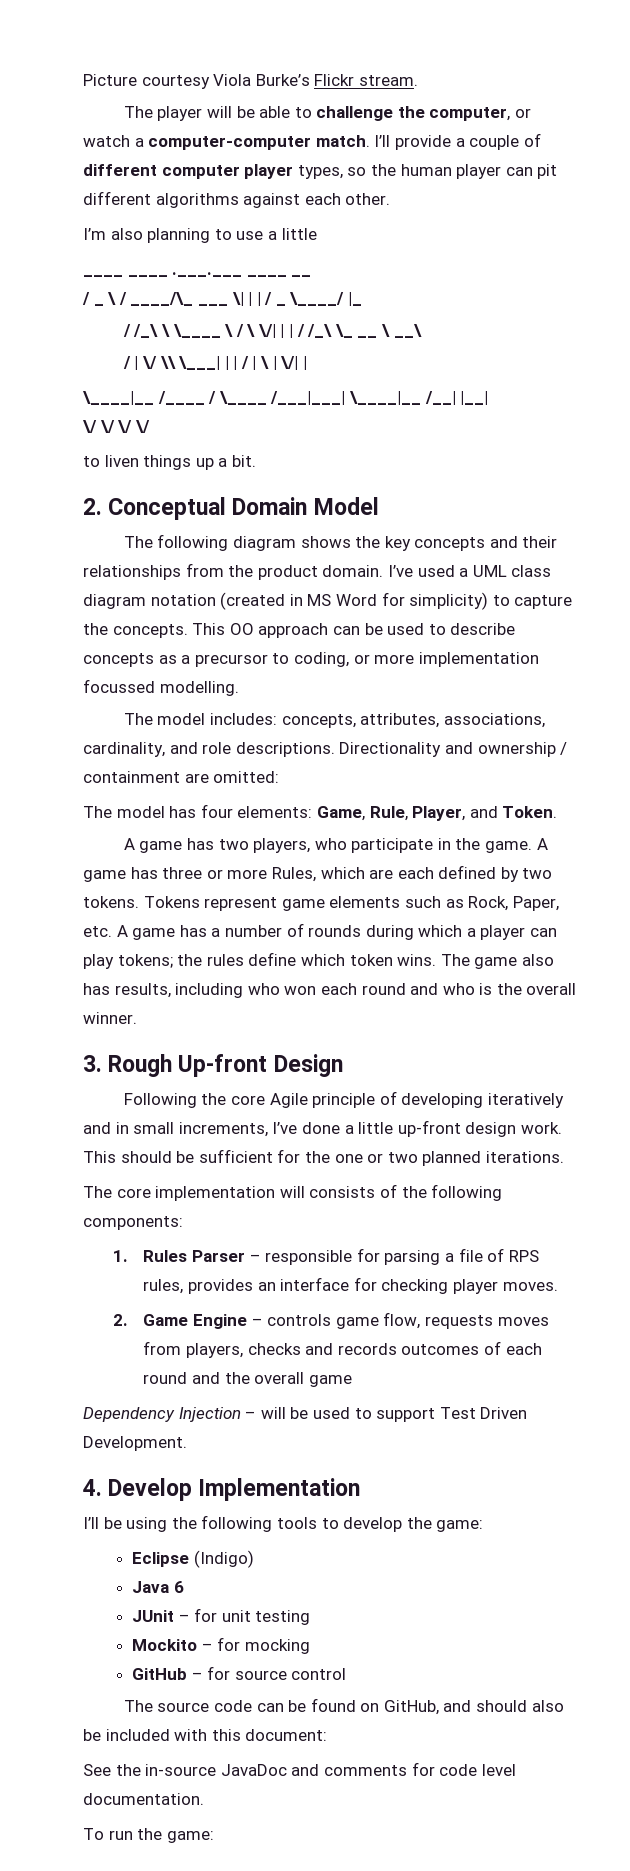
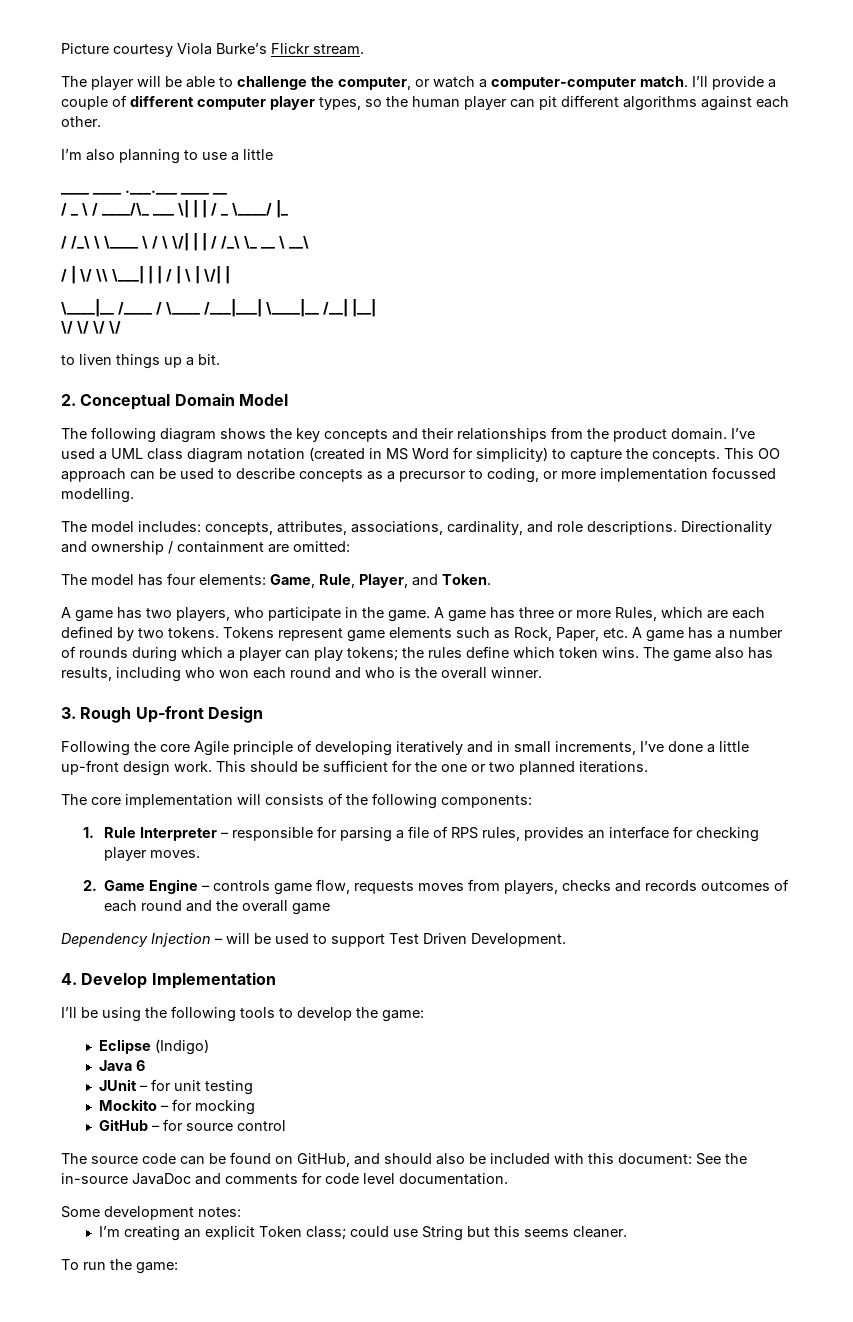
- 1. Rules Parser – responsible for parsing a file of RPS rules, provides an interface for checking player moves.
+ 1. Rule Interpreter – responsible for parsing a file of RPS rules, provides an interface for checking player moves.
- The source code can be found on GitHub, and should also be included with this document:
- See the in-source JavaDoc and comments for code level documentation.
+ The source code can be found on GitHub, and should also be included with this document: See the in-source JavaDoc and comments for code level documentation.
+ Some development notes:
+ I’m creating an explicit Token class; could use String but this seems cleaner.

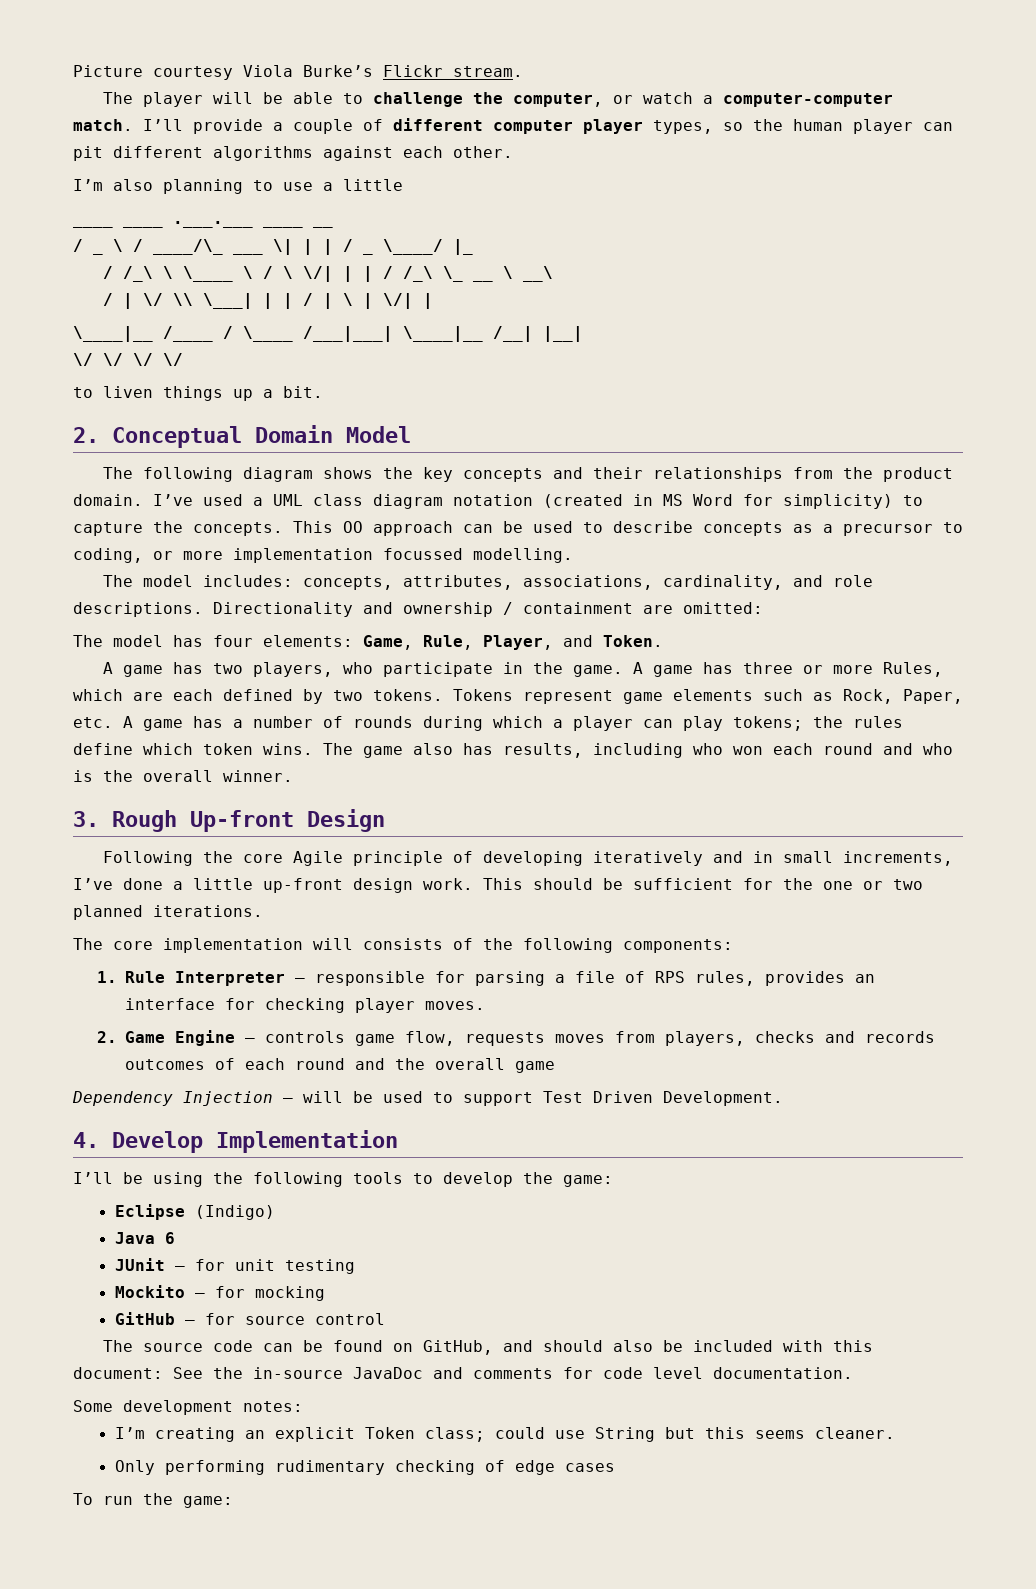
+ Only performing rudimentary checking of edge cases

